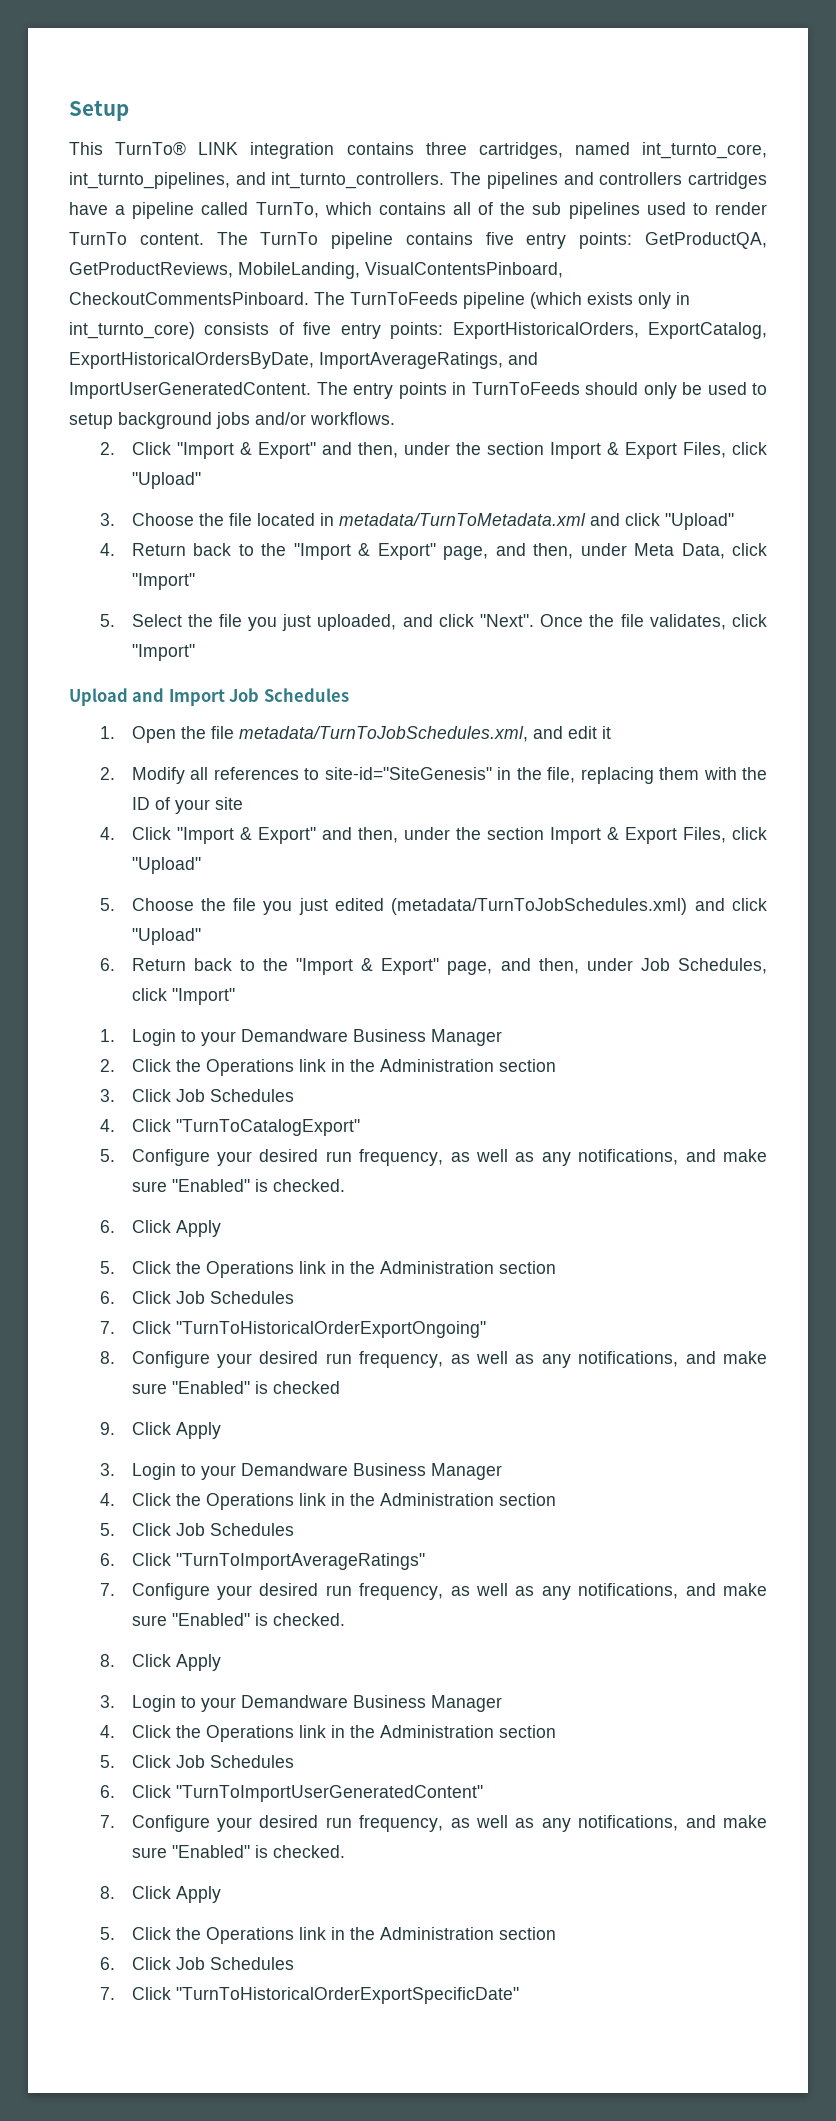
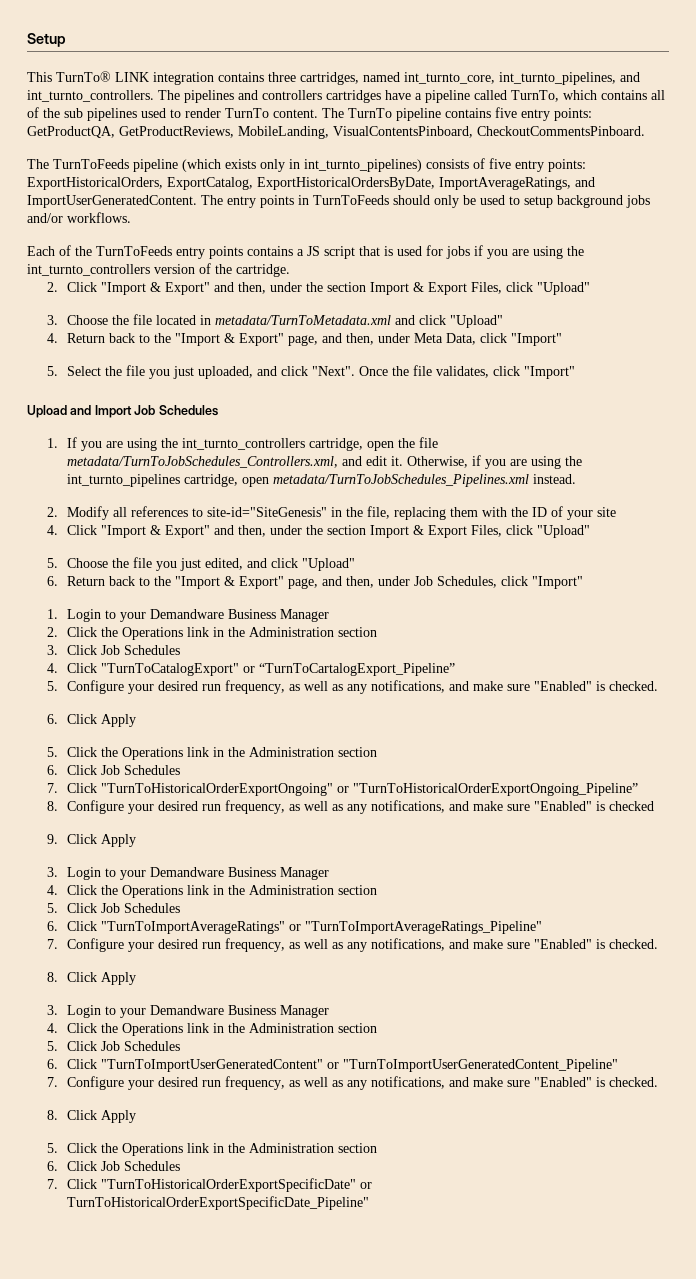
- The TurnTo pipeline contains five entry points: GetProductQA, GetProductReviews, MobileLanding, VisualContentsPinboard, CheckoutCommentsPinboard. The TurnToFeeds pipeline (which exists only in int_turnto_core) consists of five entry points: ExportHistoricalOrders, ExportCatalog, ExportHistoricalOrdersByDate, ImportAverageRatings, and ImportUserGeneratedContent.
+ The TurnTo pipeline contains five entry points: GetProductQA, GetProductReviews, MobileLanding, VisualContentsPinboard, CheckoutCommentsPinboard.
+ The TurnToFeeds pipeline (which exists only in int_turnto_pipelines) consists of five entry points: ExportHistoricalOrders, ExportCatalog, ExportHistoricalOrdersByDate, ImportAverageRatings, and ImportUserGeneratedContent.
+ Each of the TurnToFeeds entry points contains a JS script that is used for jobs if you are using the int_turnto_controllers version of the cartridge.
- 1. Open the file metadata/TurnToJobSchedules.xml, and edit it
+ 1. If you are using the int_turnto_controllers cartridge, open the file metadata/TurnToJobSchedules_Controllers.xml, and edit it. Otherwise, if you are using the int_turnto_pipelines cartridge, open metadata/TurnToJobSchedules_Pipelines.xml instead.
- 5. Choose the file you just edited (metadata/TurnToJobSchedules.xml) and click "Upload"
+ 5. Choose the file you just edited, and click "Upload"
- 4. Click "TurnToCatalogExport"
+ 4. Click "TurnToCatalogExport" or “TurnToCartalogExport_Pipeline”
- 7. Click "TurnToHistoricalOrderExportOngoing"
+ 7. Click "TurnToHistoricalOrderExportOngoing" or "TurnToHistoricalOrderExportOngoing_Pipeline”
- 6. Click "TurnToImportAverageRatings"
+ 6. Click "TurnToImportAverageRatings" or "TurnToImportAverageRatings_Pipeline"
- 6. Click "TurnToImportUserGeneratedContent"
+ 6. Click "TurnToImportUserGeneratedContent" or "TurnToImportUserGeneratedContent_Pipeline"
- 7. Click "TurnToHistoricalOrderExportSpecificDate"
+ 7. Click "TurnToHistoricalOrderExportSpecificDate" or TurnToHistoricalOrderExportSpecificDate_Pipeline"

